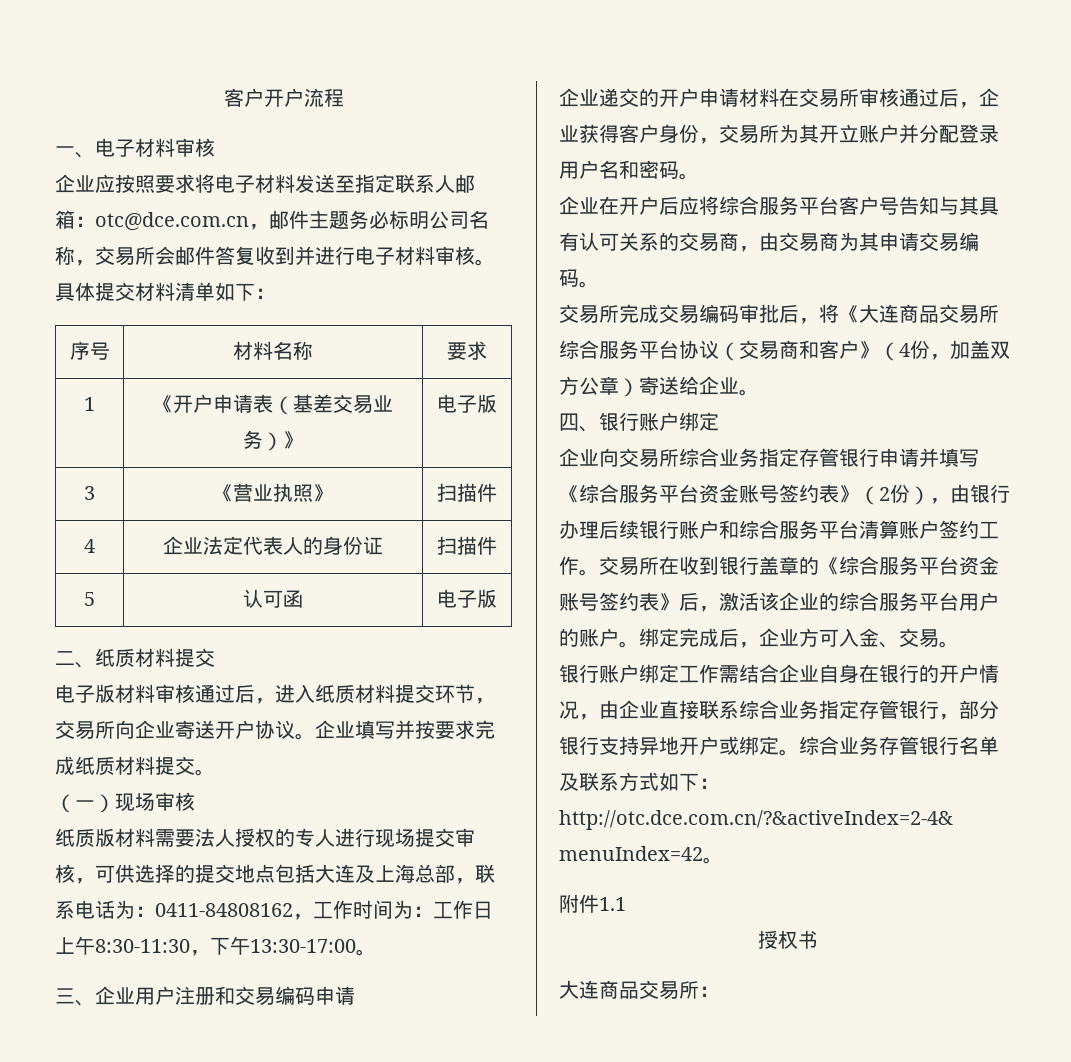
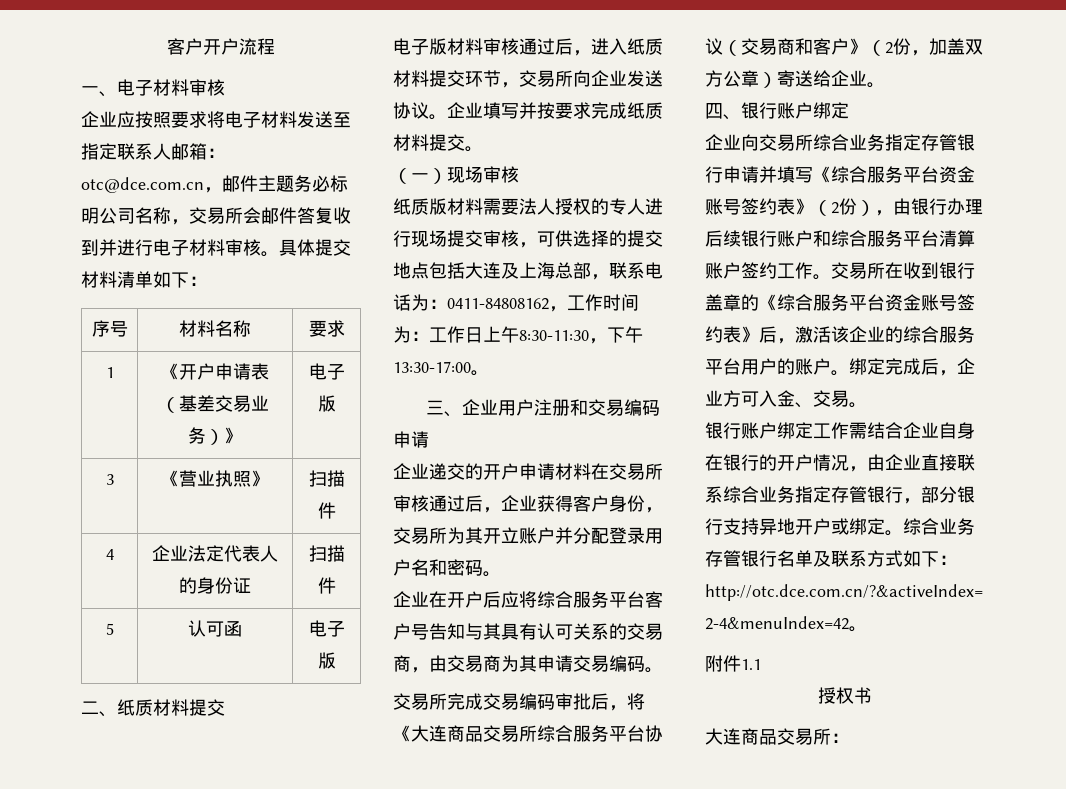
- 电子版材料审核通过后，进入纸质材料提交环节，交易所向企业寄送开户协议。
+ 电子版材料审核通过后，进入纸质材料提交环节，交易所向企业发送协议。
- 交易所完成交易编码审批后，将《大连商品交易所综合服务平台协议（交易商和客户》（4份，加盖双方公章）寄送给企业。
+ 交易所完成交易编码审批后，将《大连商品交易所综合服务平台协议（交易商和客户》（2份，加盖双方公章）寄送给企业。

